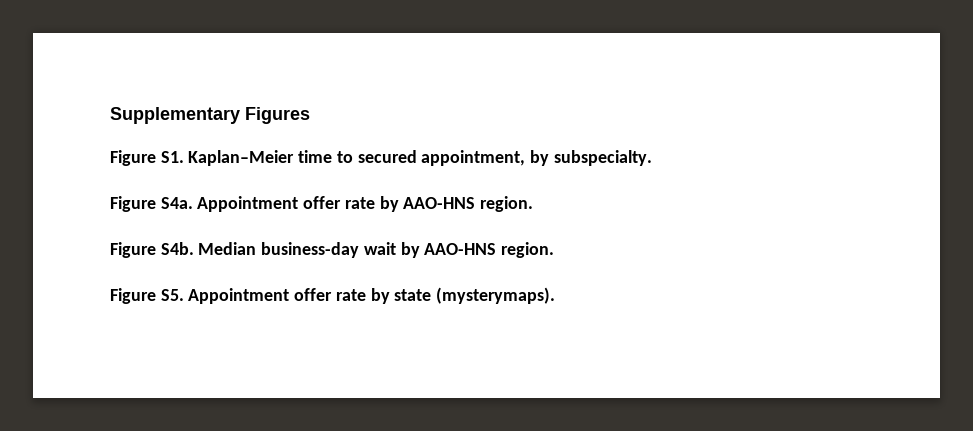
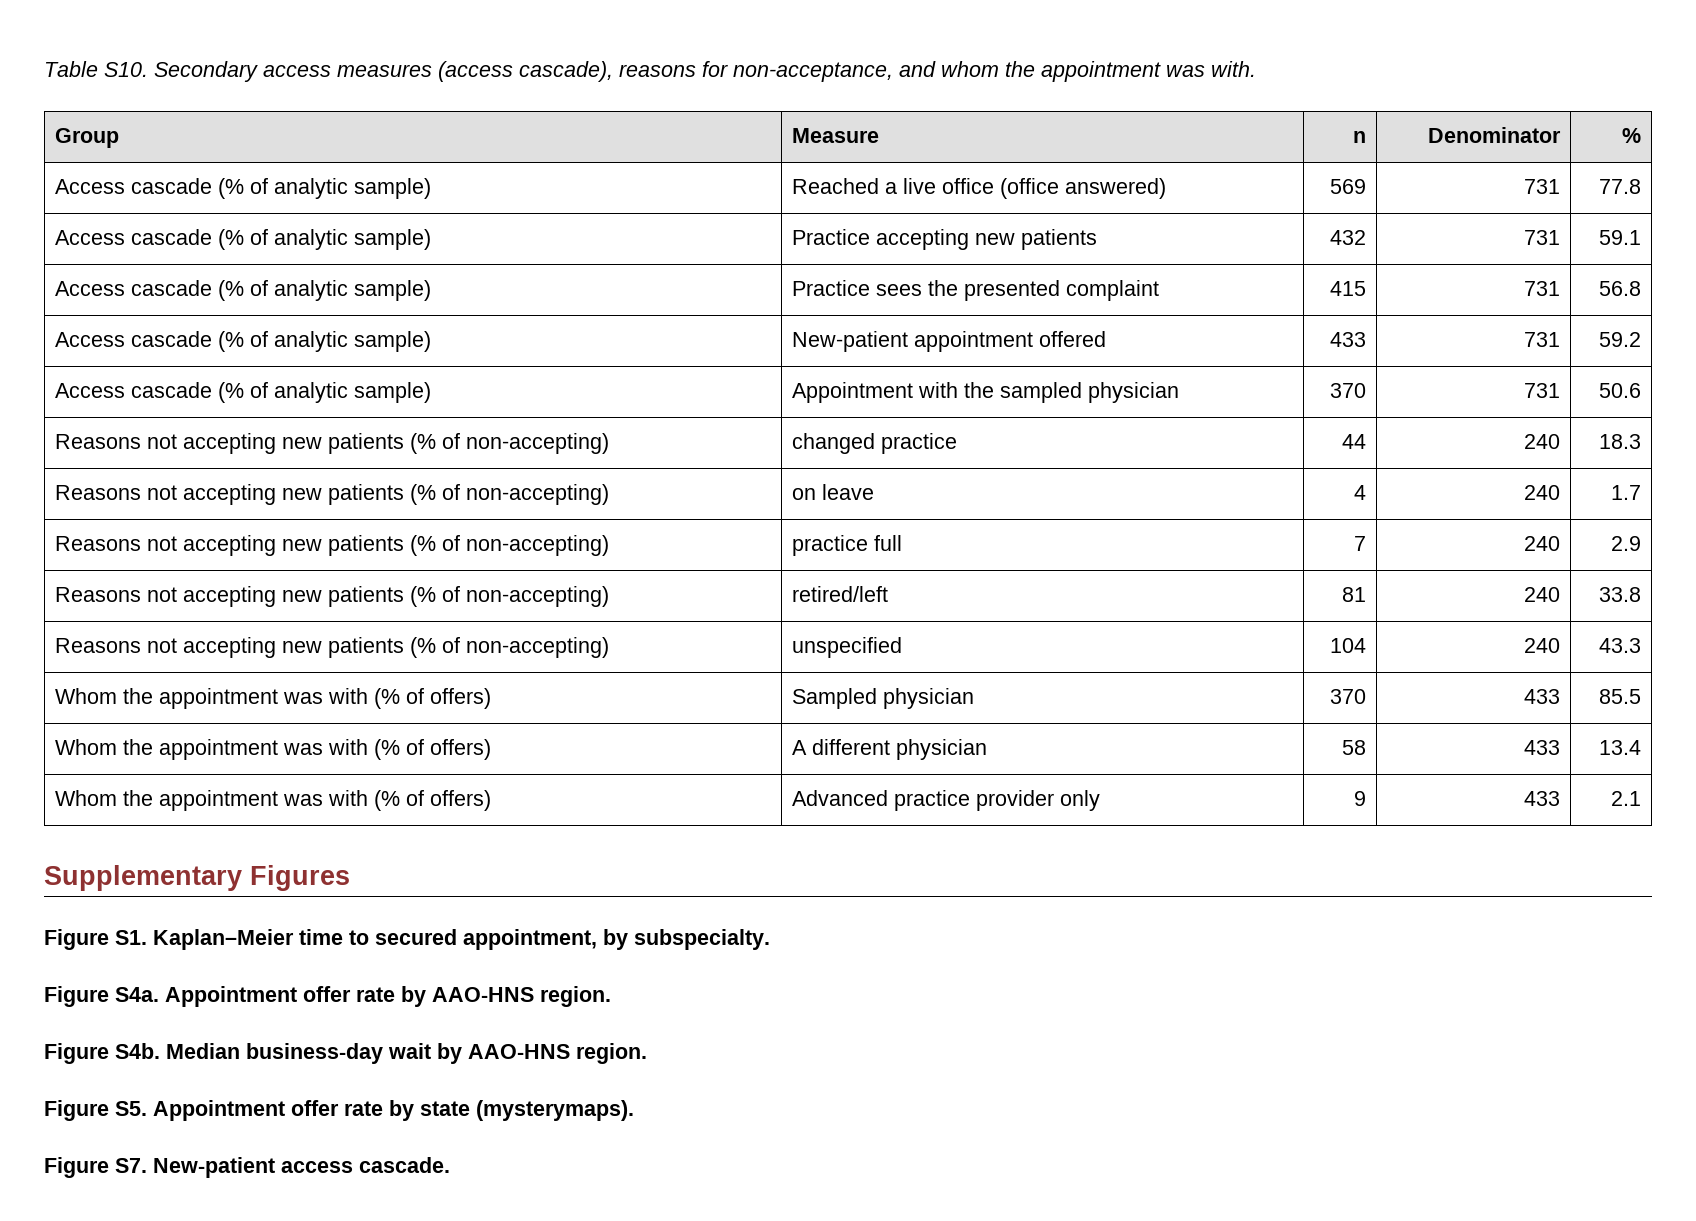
+ Table S10. Secondary access measures (access cascade), reasons for non-acceptance, and whom the appointment was with.
+ Group | Measure | n | Denominator | %
+ Access cascade (% of analytic sample) | Reached a live office (office answered) | 569 | 731 | 77.8
+ Access cascade (% of analytic sample) | Practice accepting new patients | 432 | 731 | 59.1
+ Access cascade (% of analytic sample) | Practice sees the presented complaint | 415 | 731 | 56.8
+ Access cascade (% of analytic sample) | New-patient appointment offered | 433 | 731 | 59.2
+ Access cascade (% of analytic sample) | Appointment with the sampled physician | 370 | 731 | 50.6
+ Reasons not accepting new patients (% of non-accepting) | changed practice | 44 | 240 | 18.3
+ Reasons not accepting new patients (% of non-accepting) | on leave | 4 | 240 | 1.7
+ Reasons not accepting new patients (% of non-accepting) | practice full | 7 | 240 | 2.9
+ Reasons not accepting new patients (% of non-accepting) | retired/left | 81 | 240 | 33.8
+ Reasons not accepting new patients (% of non-accepting) | unspecified | 104 | 240 | 43.3
+ Whom the appointment was with (% of offers) | Sampled physician | 370 | 433 | 85.5
+ Whom the appointment was with (% of offers) | A different physician | 58 | 433 | 13.4
+ Whom the appointment was with (% of offers) | Advanced practice provider only | 9 | 433 | 2.1
+ Figure S7. New-patient access cascade.

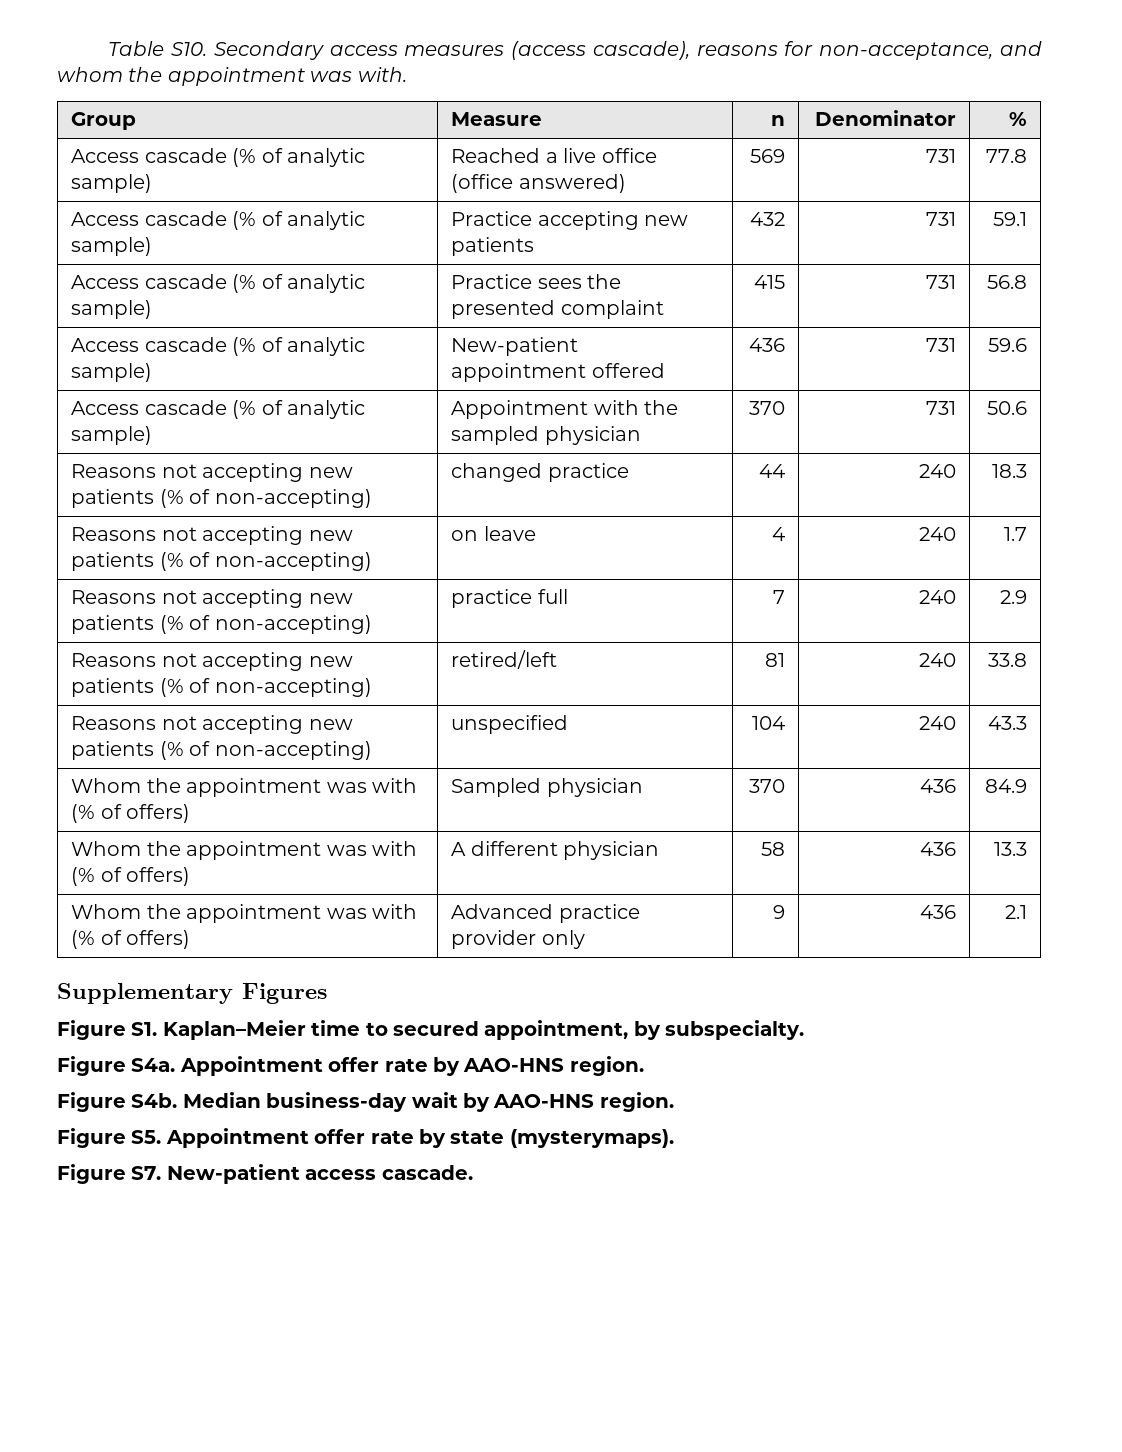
- Access cascade (% of analytic sample) | New-patient appointment offered | 433 | 731 | 59.2
+ Access cascade (% of analytic sample) | New-patient appointment offered | 436 | 731 | 59.6
- Whom the appointment was with (% of offers) | Sampled physician | 370 | 433 | 85.5
+ Whom the appointment was with (% of offers) | Sampled physician | 370 | 436 | 84.9
- Whom the appointment was with (% of offers) | A different physician | 58 | 433 | 13.4
+ Whom the appointment was with (% of offers) | A different physician | 58 | 436 | 13.3
- Whom the appointment was with (% of offers) | Advanced practice provider only | 9 | 433 | 2.1
+ Whom the appointment was with (% of offers) | Advanced practice provider only | 9 | 436 | 2.1

